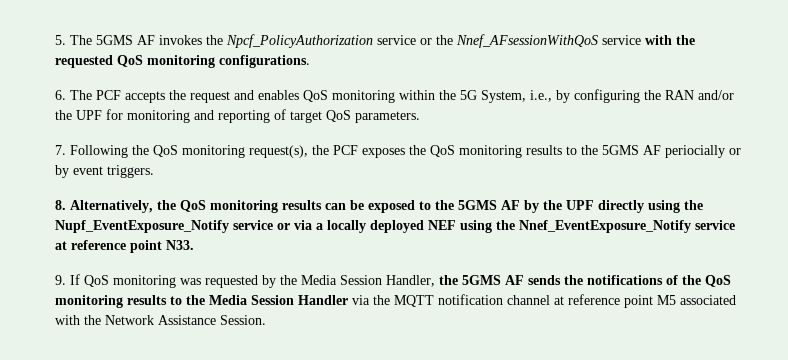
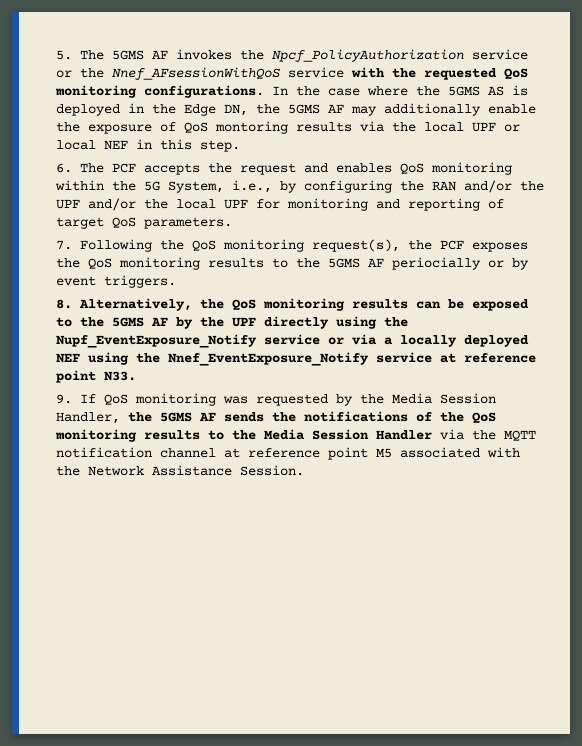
+ In the case where the 5GMS AS is deployed in the Edge DN, the 5GMS AF may additionally enable the exposure of QoS montoring results via the local UPF or local NEF in this step.
- 6. The PCF accepts the request and enables QoS monitoring within the 5G System, i.e., by configuring the RAN and/or the UPF for monitoring and reporting of target QoS parameters.
+ 6. The PCF accepts the request and enables QoS monitoring within the 5G System, i.e., by configuring the RAN and/or the UPF and/or the local UPF for monitoring and reporting of target QoS parameters.

